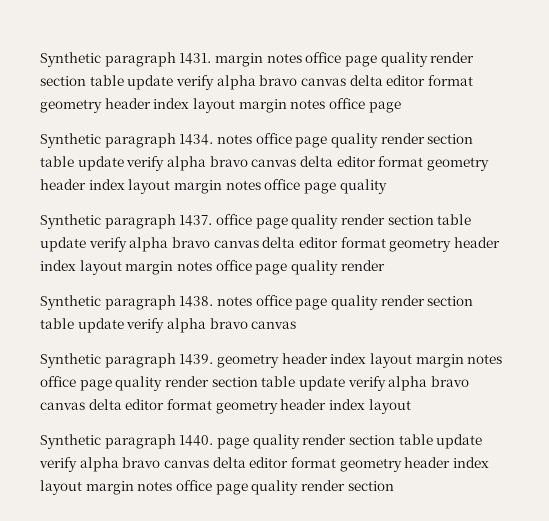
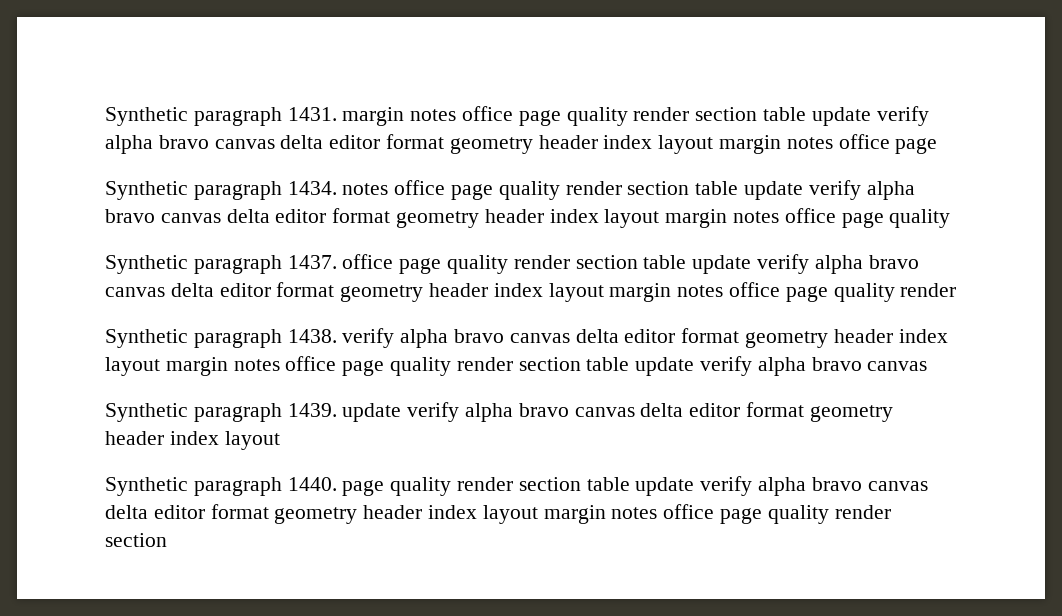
- Synthetic paragraph 1438. notes office page quality render section table update verify alpha bravo canvas
+ Synthetic paragraph 1438. verify alpha bravo canvas delta editor format geometry header index layout margin notes office page quality render section table update verify alpha bravo canvas
- Synthetic paragraph 1439. geometry header index layout margin notes office page quality render section table update verify alpha bravo canvas delta editor format geometry header index layout
+ Synthetic paragraph 1439. update verify alpha bravo canvas delta editor format geometry header index layout

